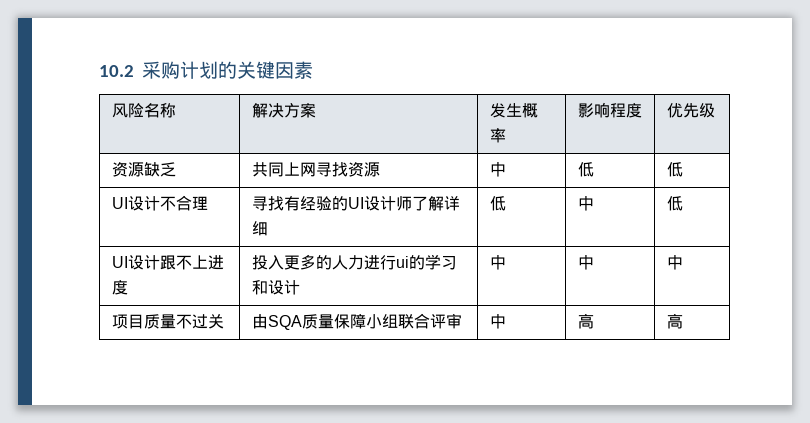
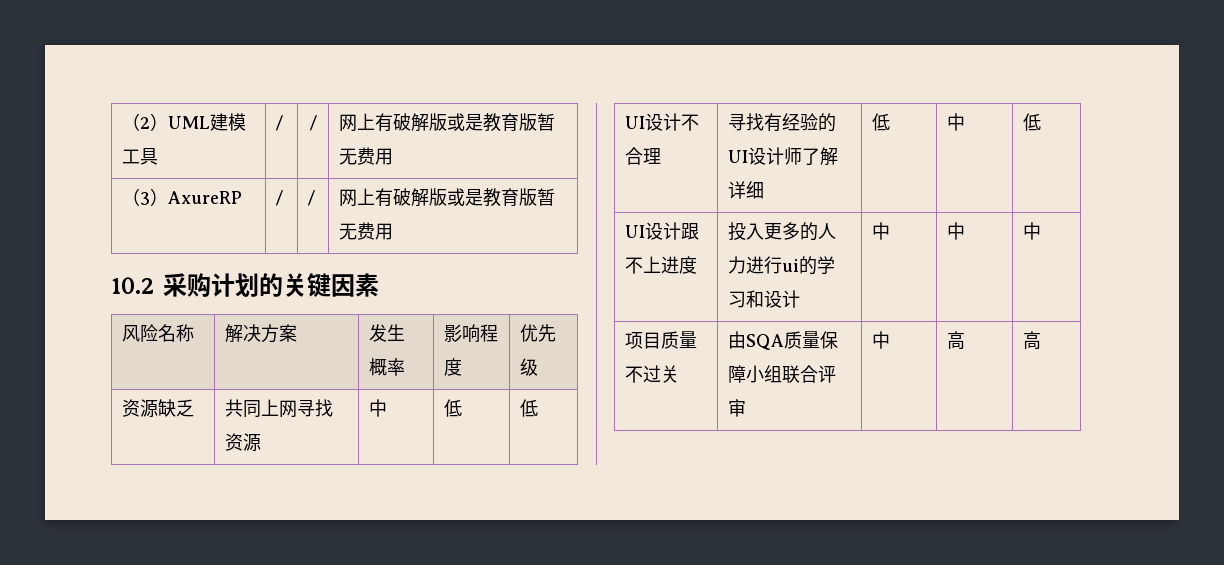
+ （2）UML建模工具 | / | / | 网上有破解版或是教育版暂无费用
+ （3）AxureRP | / | / | 网上有破解版或是教育版暂无费用

